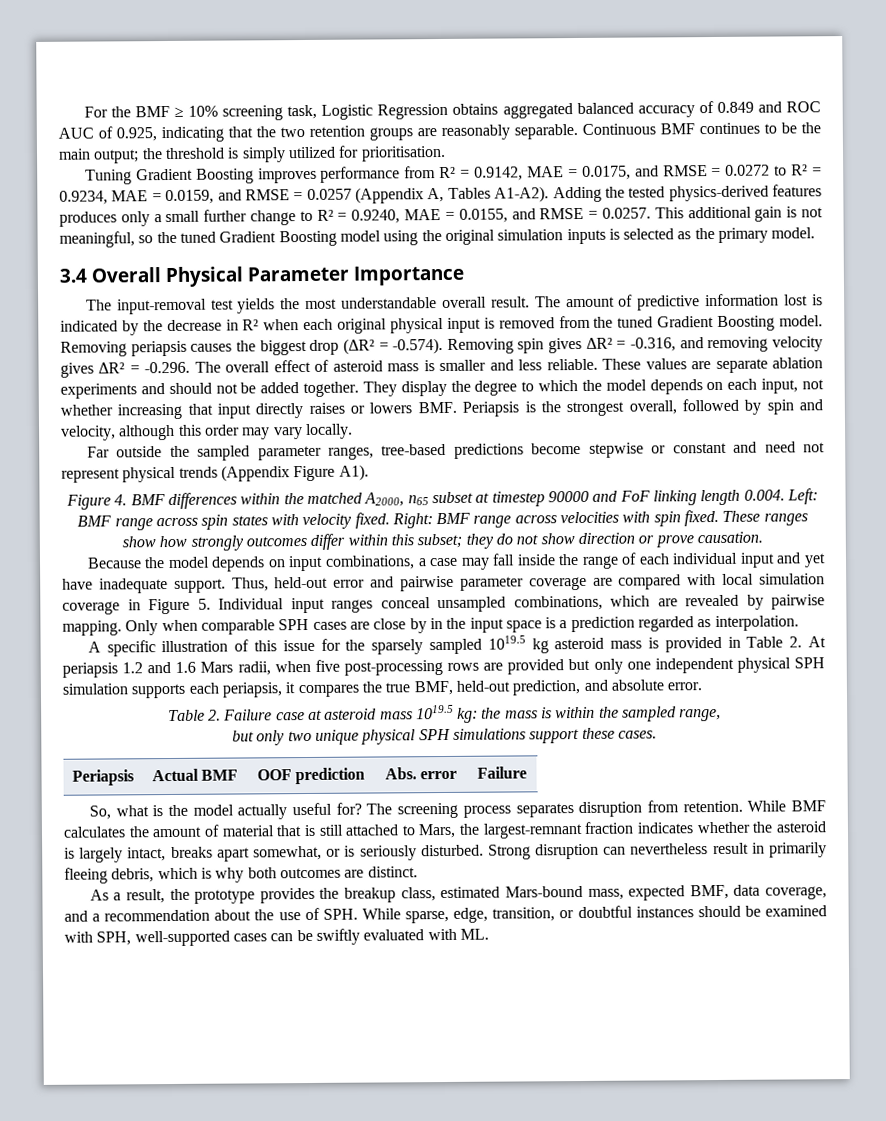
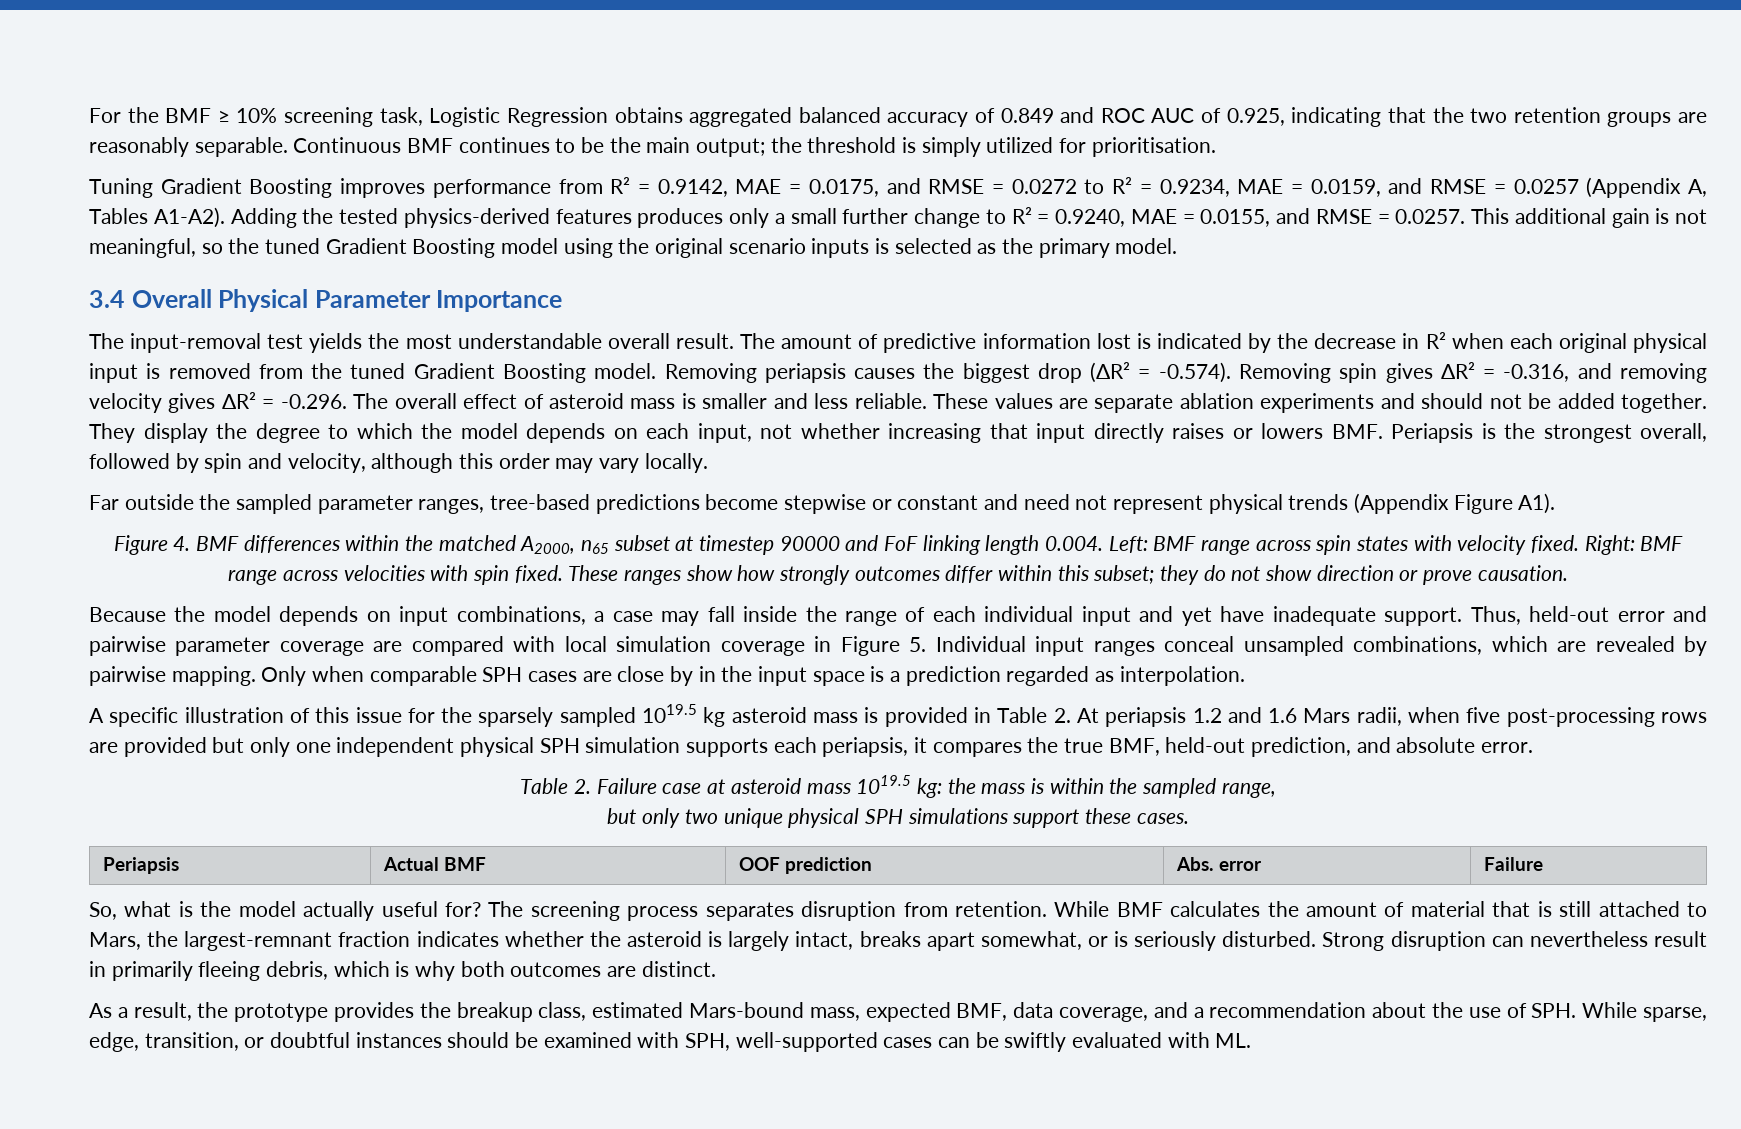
- Adding the tested physics-derived features produces only a small further change to R² = 0.9240, MAE = 0.0155, and RMSE = 0.0257. This additional gain is not meaningful, so the tuned Gradient Boosting model using the original simulation inputs is selected as the primary model.
+ Adding the tested physics-derived features produces only a small further change to R² = 0.9240, MAE = 0.0155, and RMSE = 0.0257. This additional gain is not meaningful, so the tuned Gradient Boosting model using the original scenario inputs is selected as the primary model.

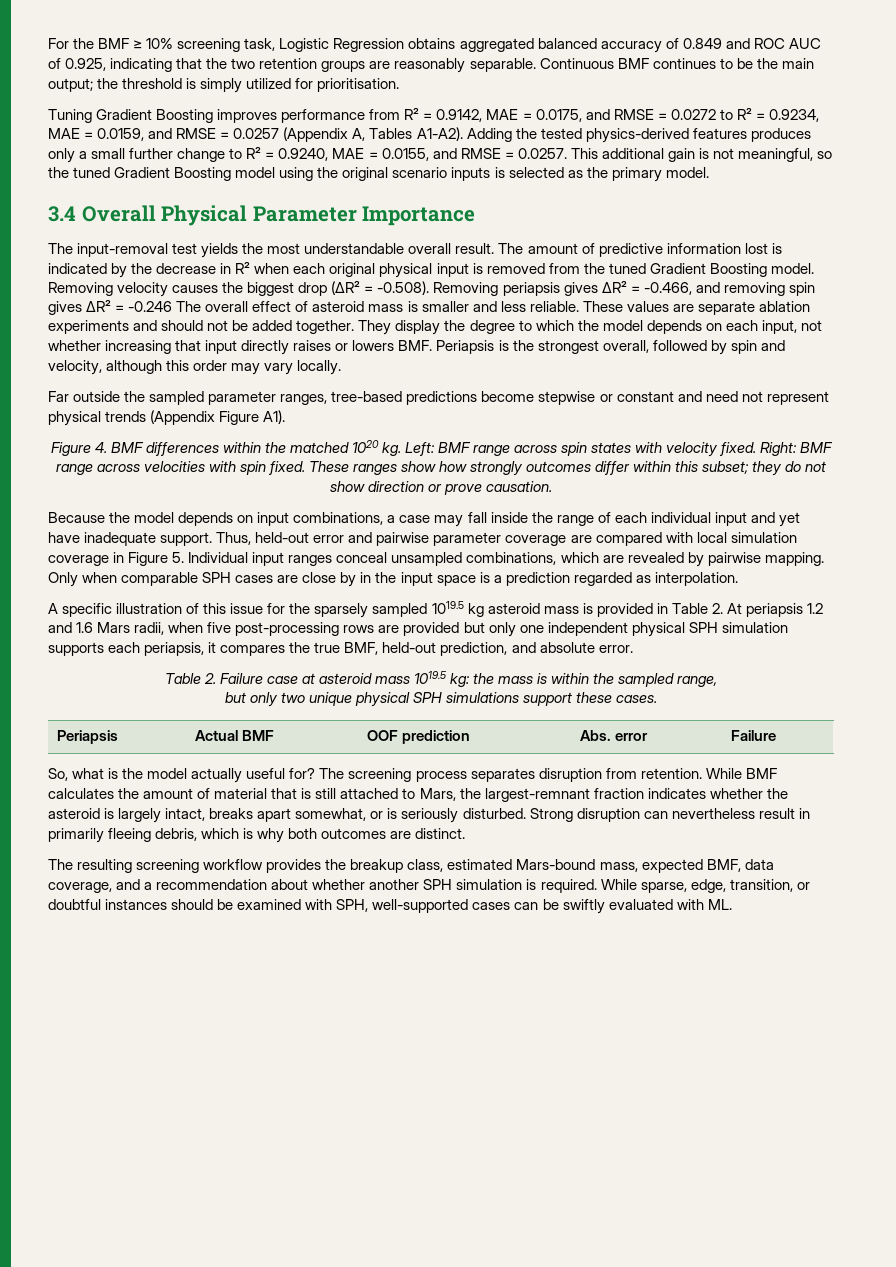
- Removing periapsis causes the biggest drop (ΔR² = -0.574). Removing spin gives ΔR² = -0.316, and removing velocity gives ΔR² = -0.296. The overall effect of asteroid mass is smaller and less reliable.
+ Removing velocity causes the biggest drop (ΔR² = -0.508). Removing periapsis gives ΔR² = -0.466, and removing spin gives ΔR² = -0.246 The overall effect of asteroid mass is smaller and less reliable.
- Figure 4. BMF differences within the matched A2000, n65 subset at timestep 90000 and FoF linking length 0.004. Left: BMF range across spin states with velocity fixed.
+ Figure 4. BMF differences within the matched 1020 kg. Left: BMF range across spin states with velocity fixed.
- As a result, the prototype provides the breakup class, estimated Mars-bound mass, expected BMF, data coverage, and a recommendation about the use of SPH. While sparse, edge, transition, or doubtful instances should be examined with SPH, well-supported cases can be swiftly evaluated with ML.
+ The resulting screening workflow provides the breakup class, estimated Mars-bound mass, expected BMF, data coverage, and a recommendation about whether another SPH simulation is required. While sparse, edge, transition, or doubtful instances should be examined with SPH, well-supported cases can be swiftly evaluated with ML.

